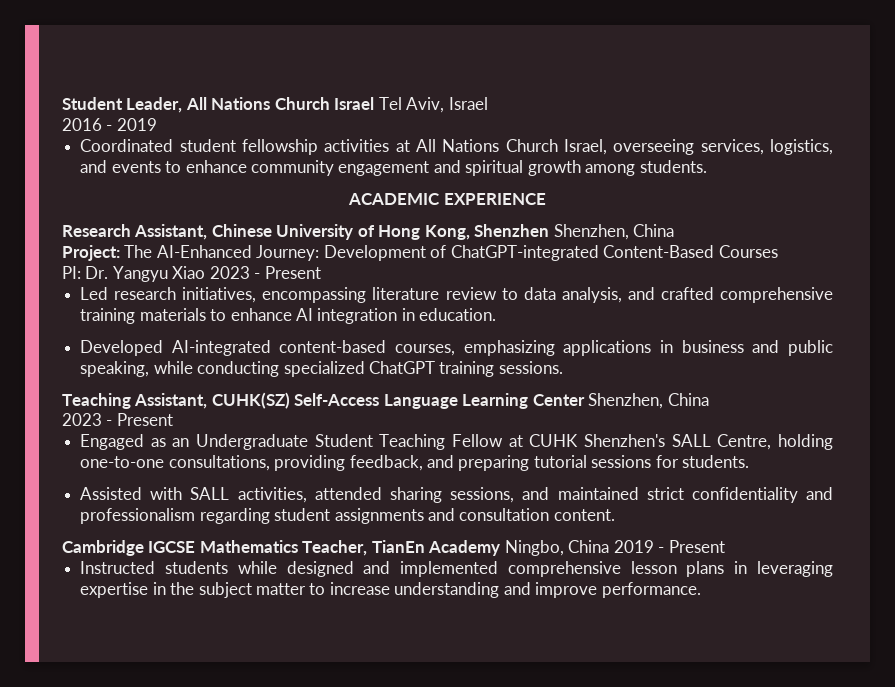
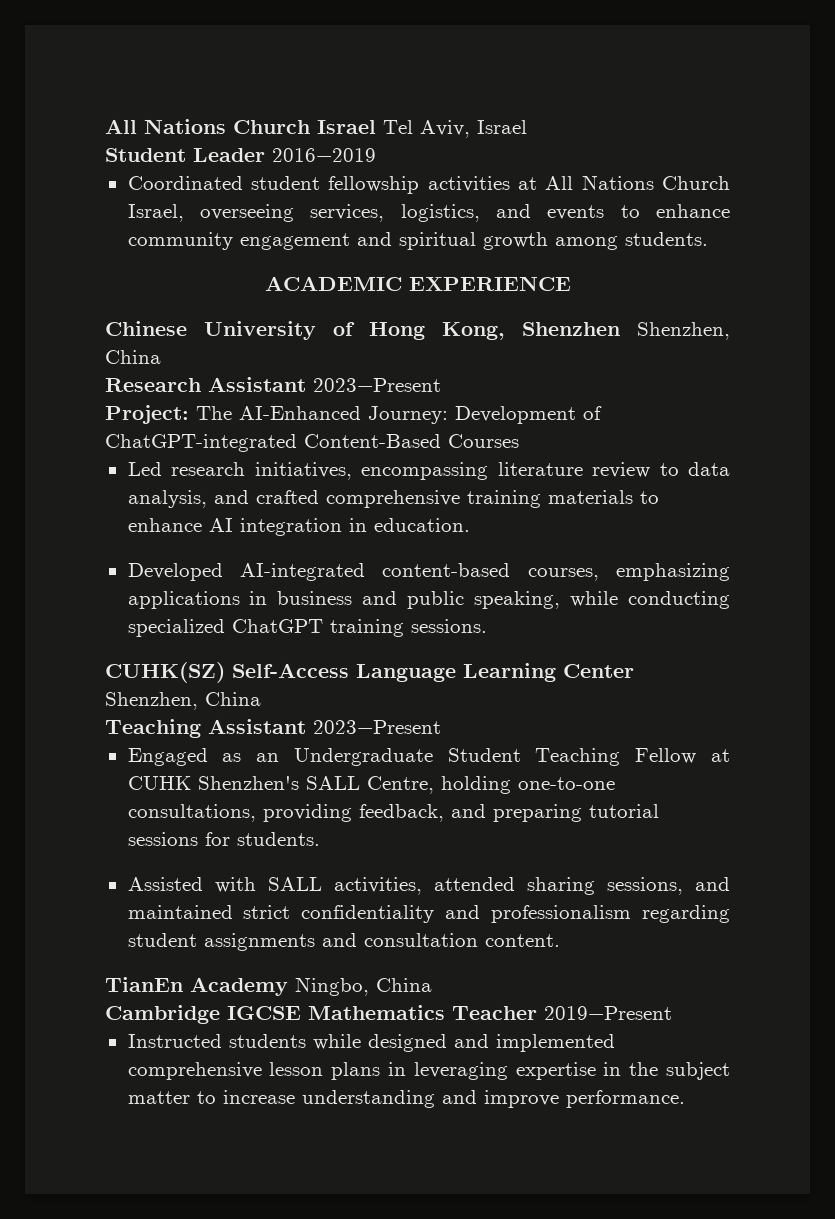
- Student Leader, All Nations Church Israel Tel Aviv, Israel
+ All Nations Church Israel Tel Aviv, Israel
- 2016 - 2019
+ Student Leader 2016−2019
- Research Assistant, Chinese University of Hong Kong, Shenzhen Shenzhen, China
+ Chinese University of Hong Kong, Shenzhen Shenzhen, China
+ Research Assistant 2023−Present
- PI: Dr. Yangyu Xiao 2023 - Present
- Teaching Assistant, CUHK(SZ) Self-Access Language Learning Center Shenzhen, China
- 2023 - Present
+ CUHK(SZ) Self-Access Language Learning Center Shenzhen, China
+ Teaching Assistant 2023−Present
- Cambridge IGCSE Mathematics Teacher, TianEn Academy Ningbo, China 2019 - Present
+ TianEn Academy Ningbo, China
+ Cambridge IGCSE Mathematics Teacher 2019−Present

